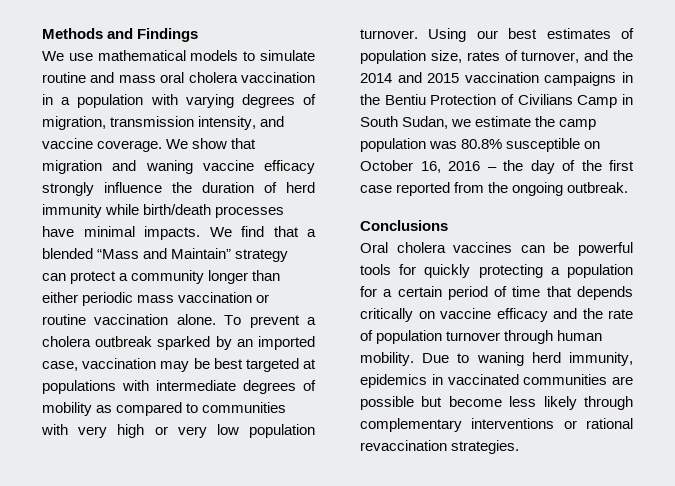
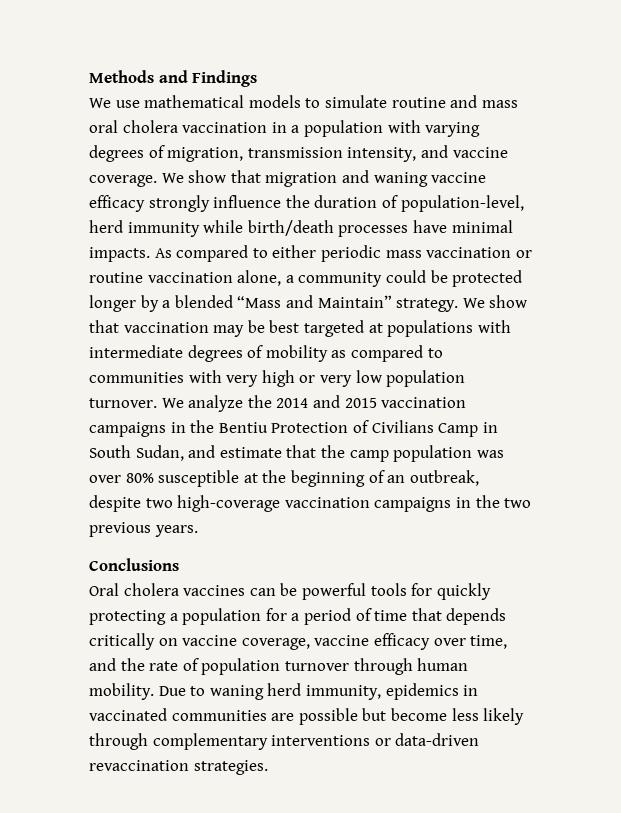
- We show that migration and waning vaccine efficacy strongly influence the duration of herd immunity while birth/death processes have minimal impacts.
+ We show that migration and waning vaccine efficacy strongly influence the duration of population-level, herd immunity while birth/death processes have minimal impacts.
- We find that a blended “Mass and Maintain” strategy can protect a community longer than either periodic mass vaccination or routine vaccination alone. To prevent a cholera outbreak sparked by an imported case, vaccination may be best targeted at populations with intermediate degrees of mobility as compared to communities with very high or very low population turnover.
+ As compared to either periodic mass vaccination or routine vaccination alone, a community could be protected longer by a blended “Mass and Maintain” strategy. We show that vaccination may be best targeted at populations with intermediate degrees of mobility as compared to communities with very high or very low population turnover.
- Using our best estimates of population size, rates of turnover, and the 2014 and 2015 vaccination campaigns in the Bentiu Protection of Civilians Camp in South Sudan, we estimate the camp population was 80.8% susceptible on October 16, 2016 – the day of the first case reported from the ongoing outbreak.
+ We analyze the 2014 and 2015 vaccination campaigns in the Bentiu Protection of Civilians Camp in South Sudan, and estimate that the camp population was over 80% susceptible at the beginning of an outbreak, despite two high-coverage vaccination campaigns in the two previous years.
- Oral cholera vaccines can be powerful tools for quickly protecting a population for a certain period of time that depends critically on vaccine efficacy and the rate of population turnover through human mobility.
+ Oral cholera vaccines can be powerful tools for quickly protecting a population for a period of time that depends critically on vaccine coverage, vaccine efficacy over time, and the rate of population turnover through human mobility.
- Due to waning herd immunity, epidemics in vaccinated communities are possible but become less likely through complementary interventions or rational revaccination strategies.
+ Due to waning herd immunity, epidemics in vaccinated communities are possible but become less likely through complementary interventions or data-driven revaccination strategies.

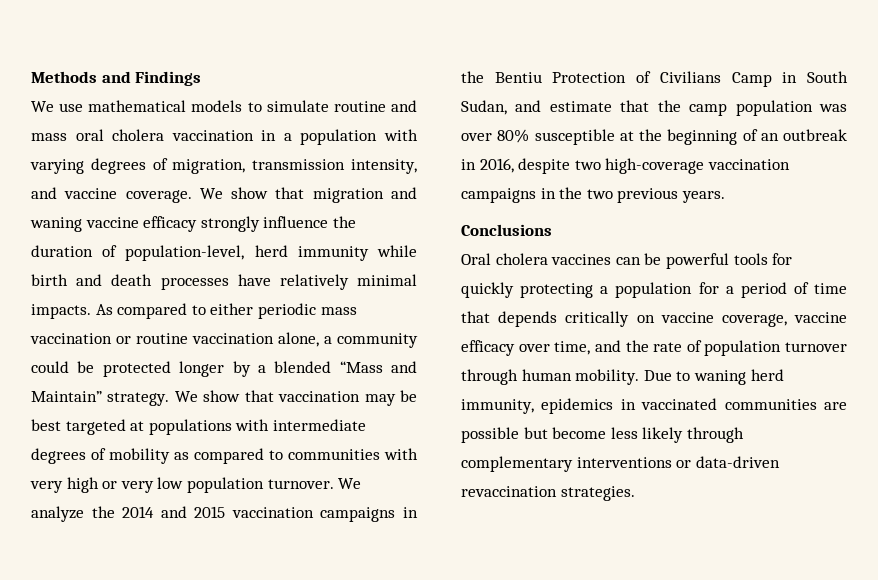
- We show that migration and waning vaccine efficacy strongly influence the duration of population-level, herd immunity while birth/death processes have minimal impacts.
+ We show that migration and waning vaccine efficacy strongly influence the duration of population-level, herd immunity while birth and death processes have relatively minimal impacts.
- We analyze the 2014 and 2015 vaccination campaigns in the Bentiu Protection of Civilians Camp in South Sudan, and estimate that the camp population was over 80% susceptible at the beginning of an outbreak, despite two high-coverage vaccination campaigns in the two previous years.
+ We analyze the 2014 and 2015 vaccination campaigns in the Bentiu Protection of Civilians Camp in South Sudan, and estimate that the camp population was over 80% susceptible at the beginning of an outbreak in 2016, despite two high-coverage vaccination campaigns in the two previous years.

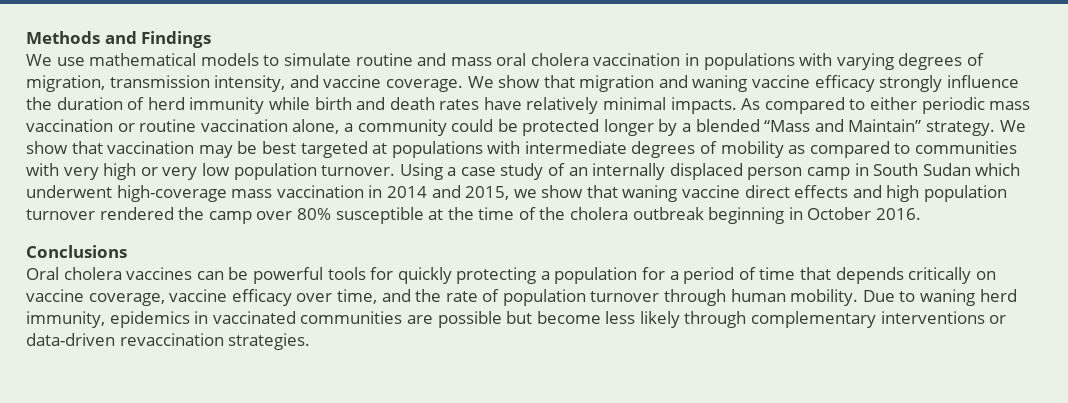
- We use mathematical models to simulate routine and mass oral cholera vaccination in a population with varying degrees of migration, transmission intensity, and vaccine coverage.
+ We use mathematical models to simulate routine and mass oral cholera vaccination in populations with varying degrees of migration, transmission intensity, and vaccine coverage.
- We show that migration and waning vaccine efficacy strongly influence the duration of population-level, herd immunity while birth and death processes have relatively minimal impacts.
+ We show that migration and waning vaccine efficacy strongly influence the duration of herd immunity while birth and death rates have relatively minimal impacts.
- We analyze the 2014 and 2015 vaccination campaigns in the Bentiu Protection of Civilians Camp in South Sudan, and estimate that the camp population was over 80% susceptible at the beginning of an outbreak in 2016, despite two high-coverage vaccination campaigns in the two previous years.
+ Using a case study of an internally displaced person camp in South Sudan which underwent high-coverage mass vaccination in 2014 and 2015, we show that waning vaccine direct effects and high population turnover rendered the camp over 80% susceptible at the time of the cholera outbreak beginning in October 2016.

